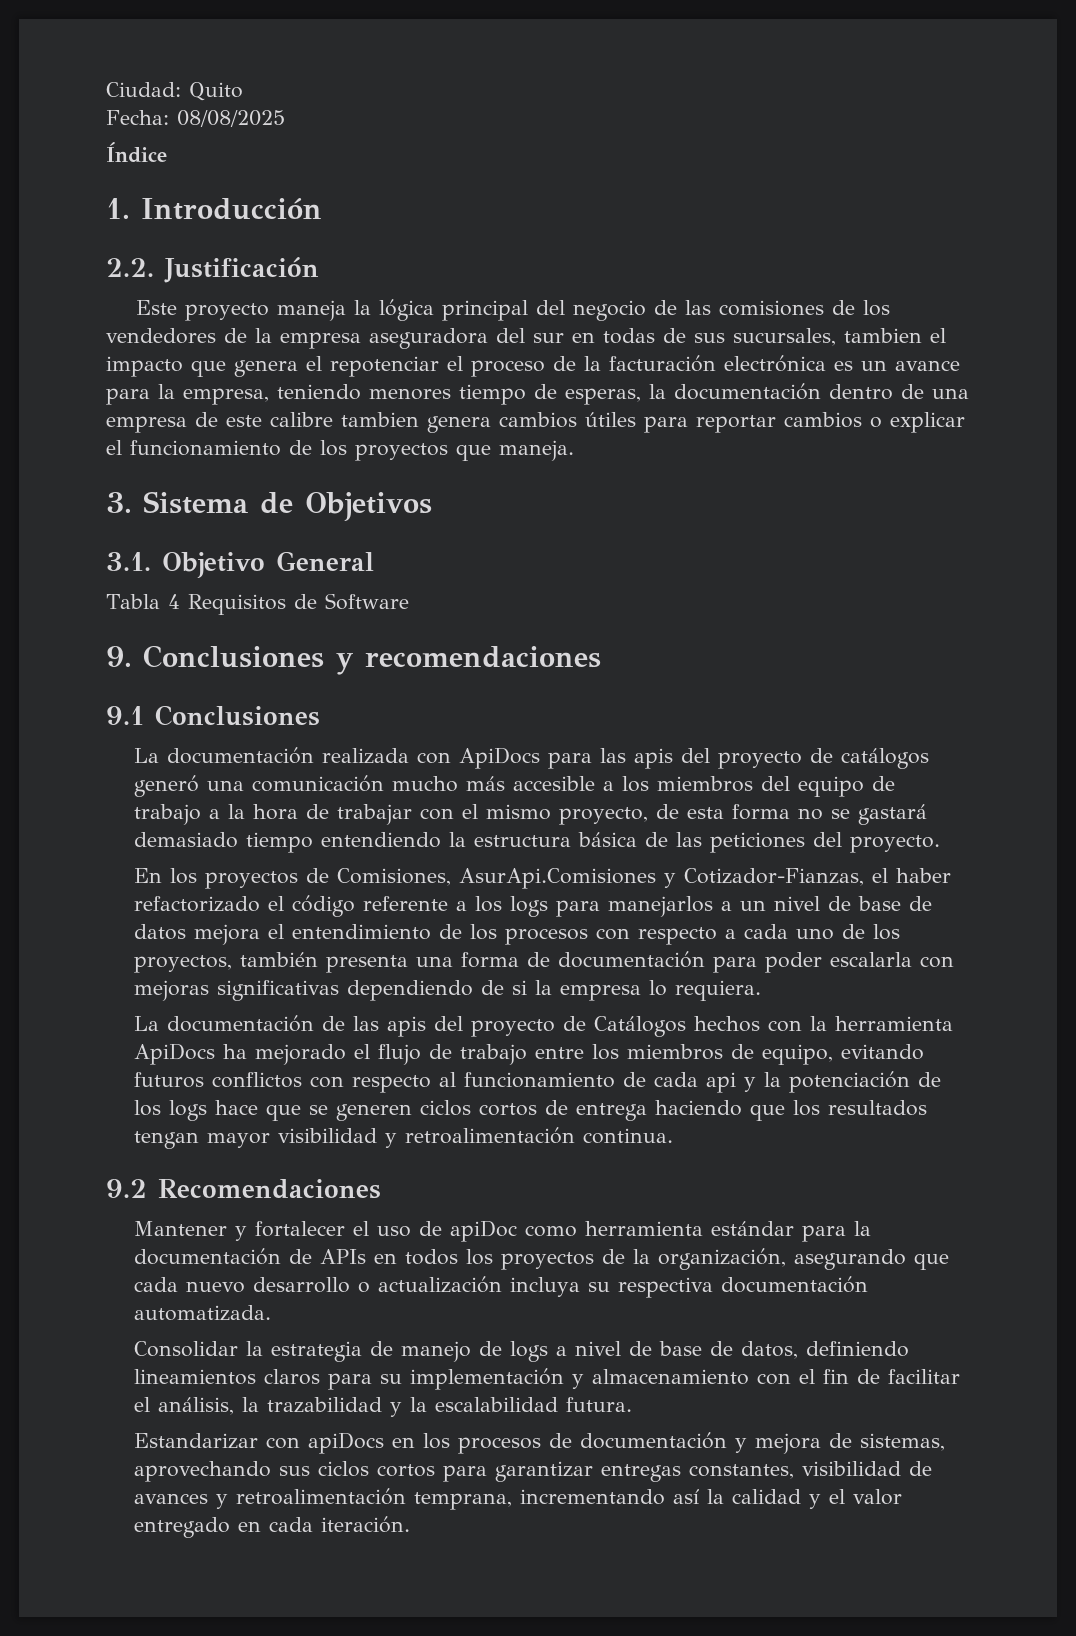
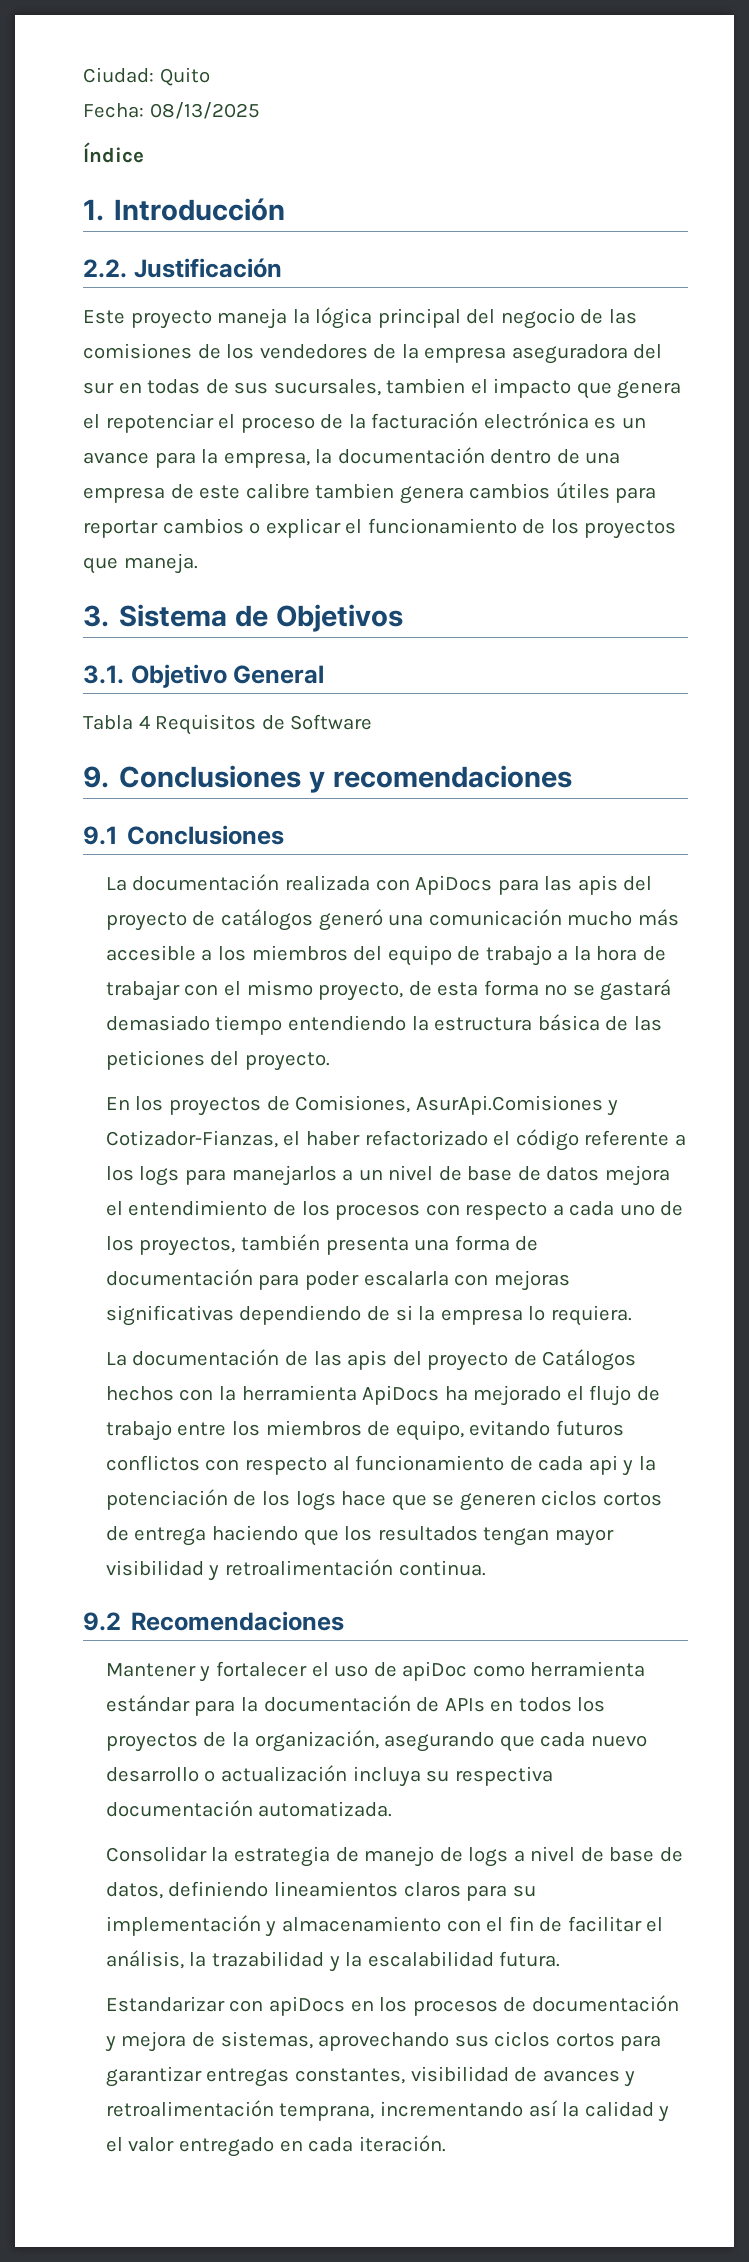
- Fecha: 08/08/2025
+ Fecha: 08/13/2025
- Este proyecto maneja la lógica principal del negocio de las comisiones de los vendedores de la empresa aseguradora del sur en todas de sus sucursales, tambien el impacto que genera el repotenciar el proceso de la facturación electrónica es un avance para la empresa, teniendo menores tiempo de esperas, la documentación dentro de una empresa de este calibre tambien genera cambios útiles para reportar cambios o explicar el funcionamiento de los proyectos que maneja.
+ Este proyecto maneja la lógica principal del negocio de las comisiones de los vendedores de la empresa aseguradora del sur en todas de sus sucursales, tambien el impacto que genera el repotenciar el proceso de la facturación electrónica es un avance para la empresa, la documentación dentro de una empresa de este calibre tambien genera cambios útiles para reportar cambios o explicar el funcionamiento de los proyectos que maneja.

